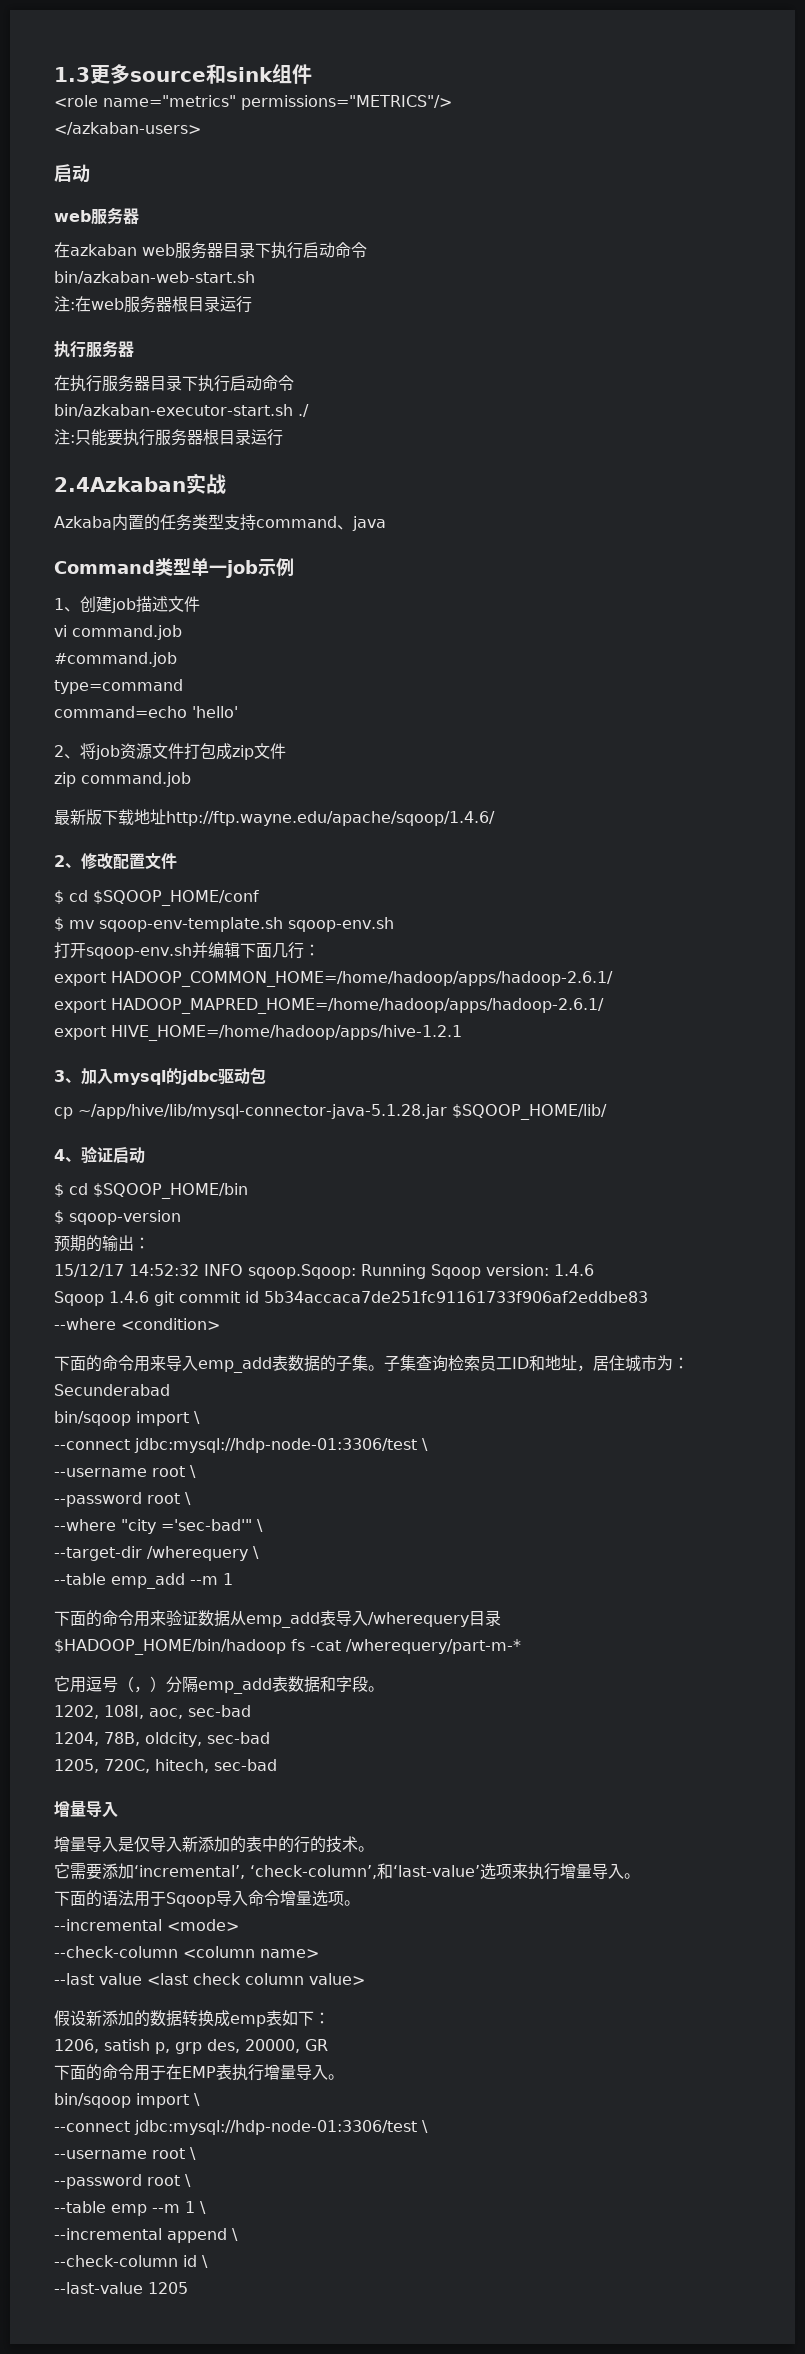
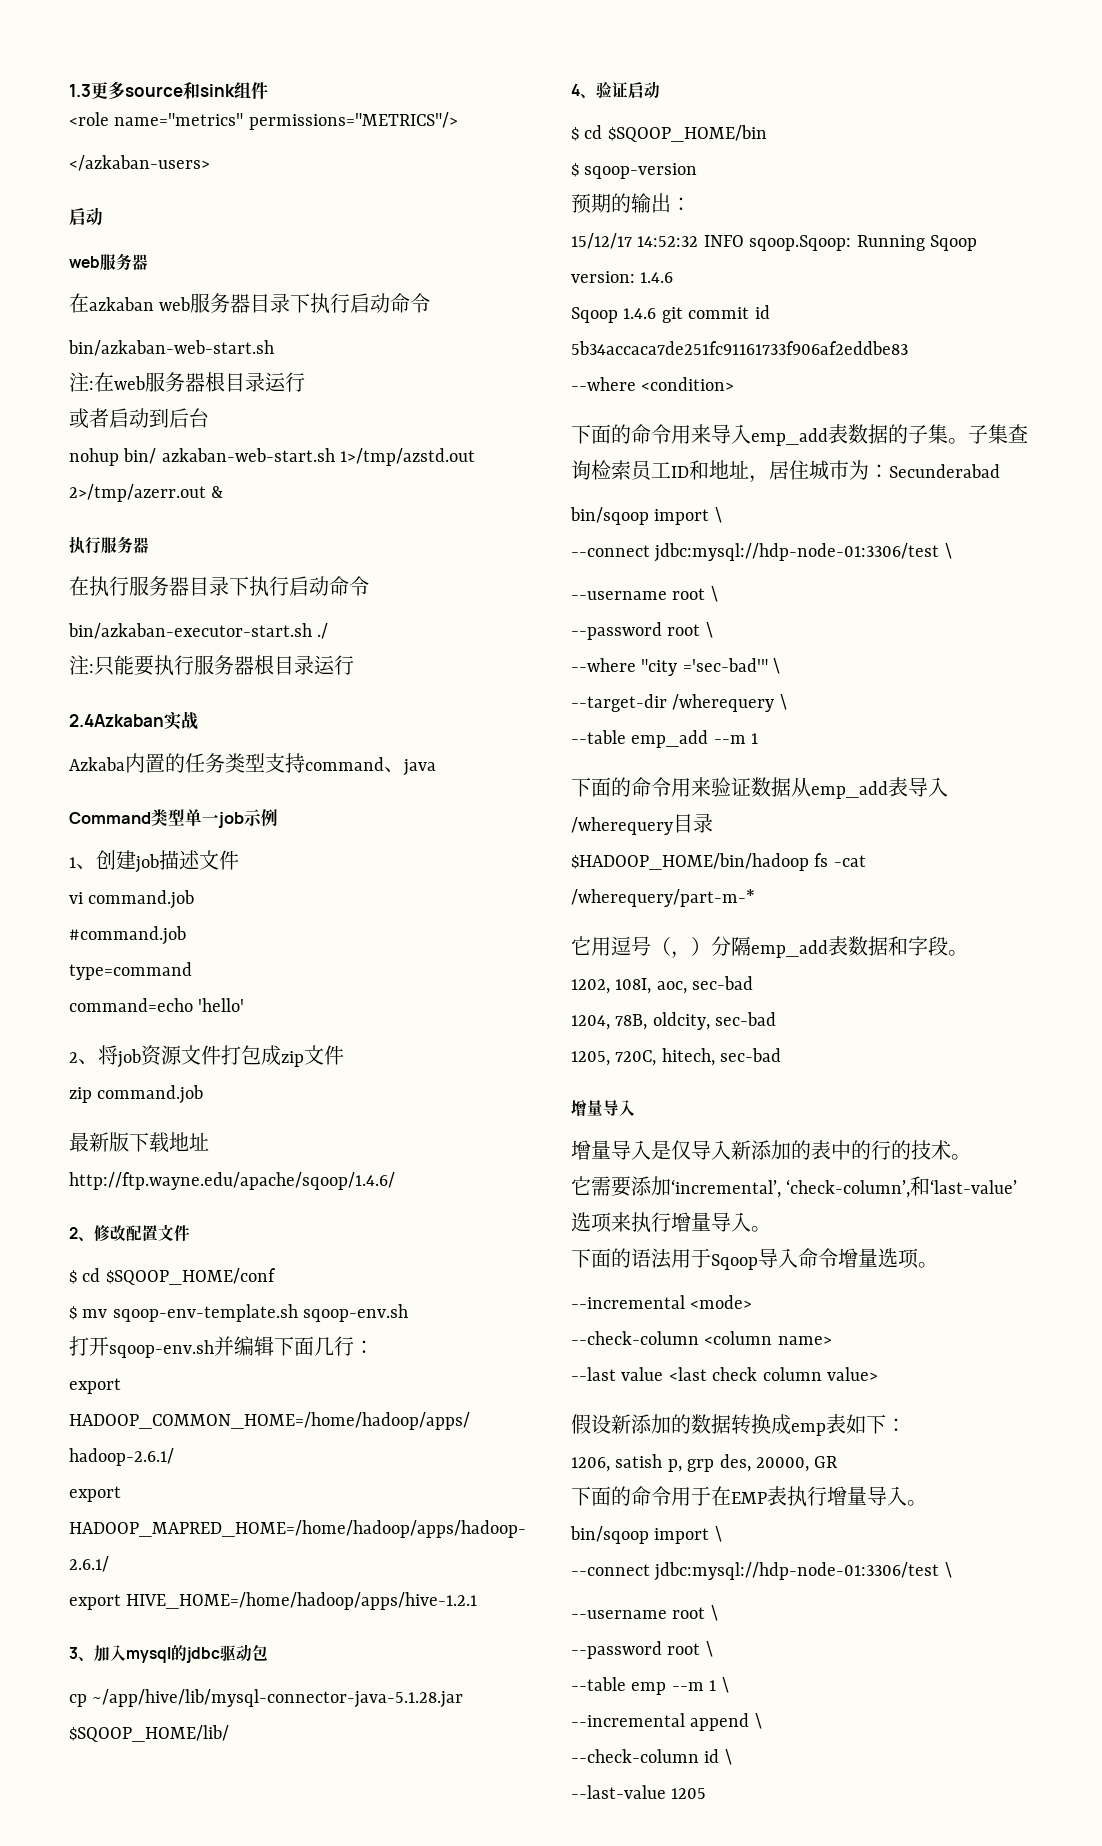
+ 或者启动到后台
+ nohup bin/ azkaban-web-start.sh 1>/tmp/azstd.out 2>/tmp/azerr.out &

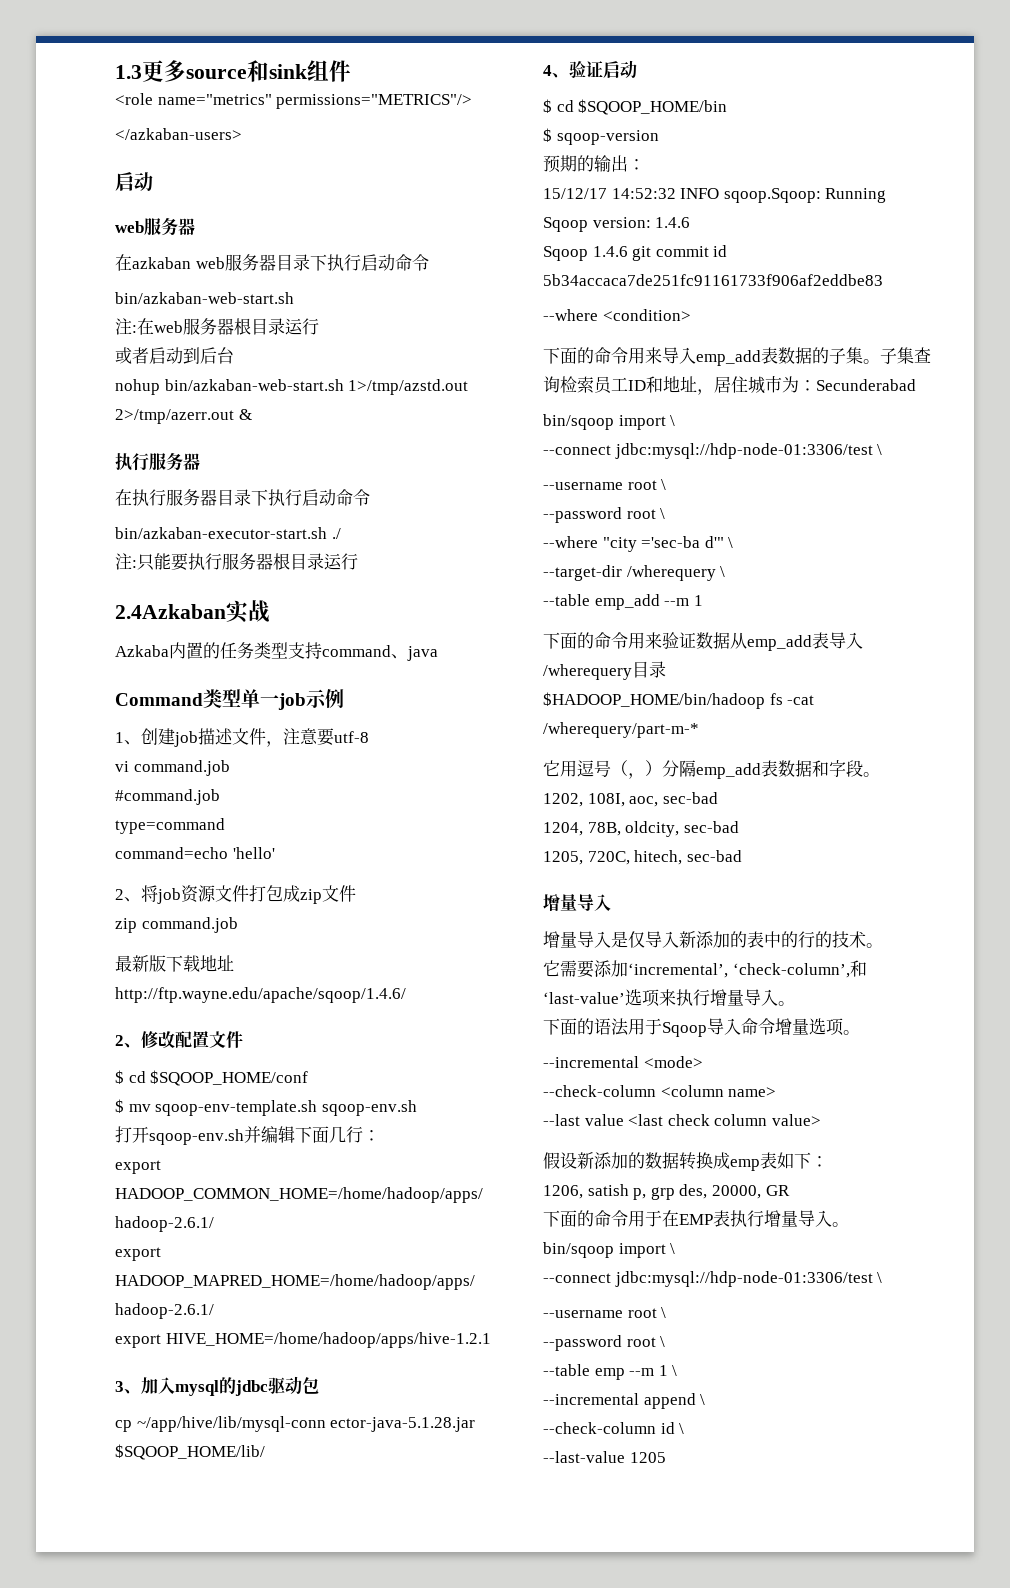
- nohup bin/ azkaban-web-start.sh 1>/tmp/azstd.out 2>/tmp/azerr.out &
+ nohup bin/azkaban-web-start.sh 1>/tmp/azstd.out 2>/tmp/azerr.out &
- 1、创建job描述文件
+ 1、创建job描述文件，注意要utf-8
- cp ~/app/hive/lib/mysql-connector-java-5.1.28.jar $SQOOP_HOME/lib/
+ cp ~/app/hive/lib/mysql-conn ector-java-5.1.28.jar $SQOOP_HOME/lib/
- --where "city ='sec-bad'" \
+ --where "city ='sec-ba d'" \

